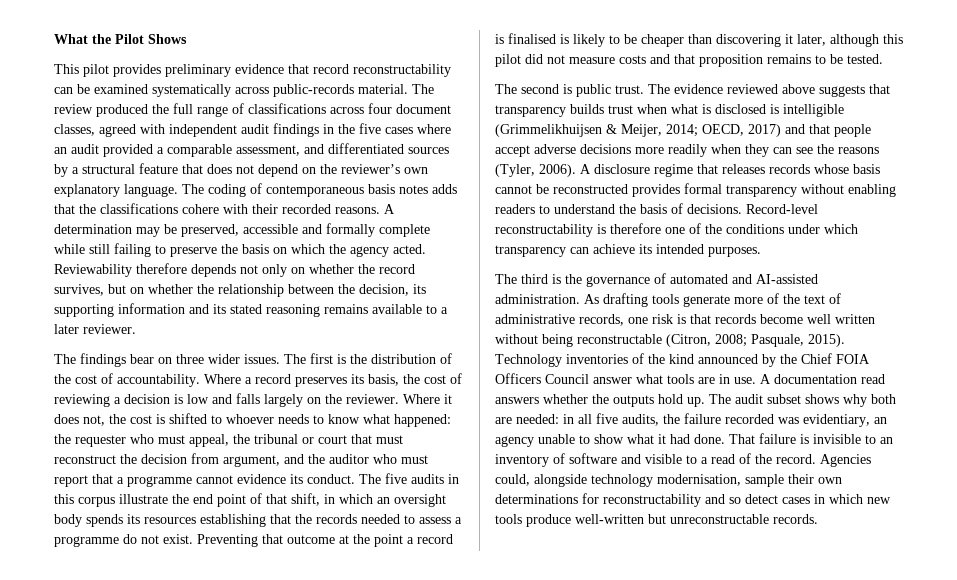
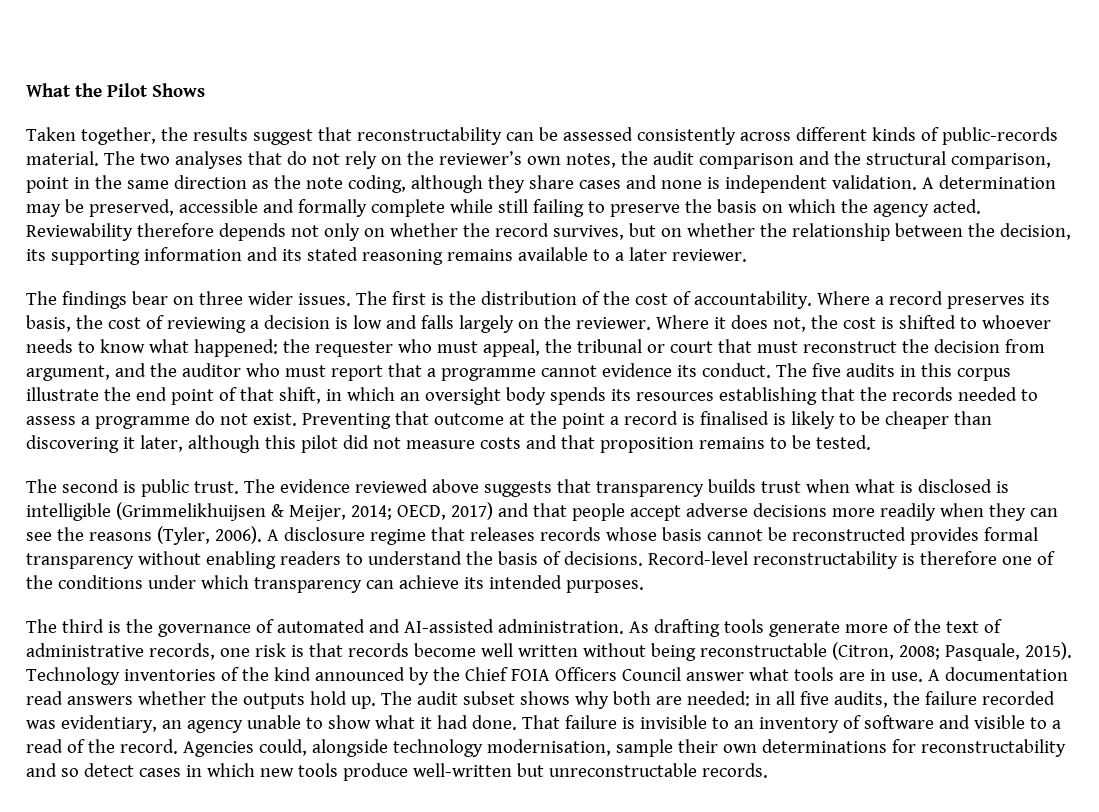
- This pilot provides preliminary evidence that record reconstructability can be examined systematically across public-records material. The review produced the full range of classifications across four document classes, agreed with independent audit findings in the five cases where an audit provided a comparable assessment, and differentiated sources by a structural feature that does not depend on the reviewer’s own explanatory language. The coding of contemporaneous basis notes adds that the classifications cohere with their recorded reasons.
+ Taken together, the results suggest that reconstructability can be assessed consistently across different kinds of public-records material. The two analyses that do not rely on the reviewer’s own notes, the audit comparison and the structural comparison, point in the same direction as the note coding, although they share cases and none is independent validation.

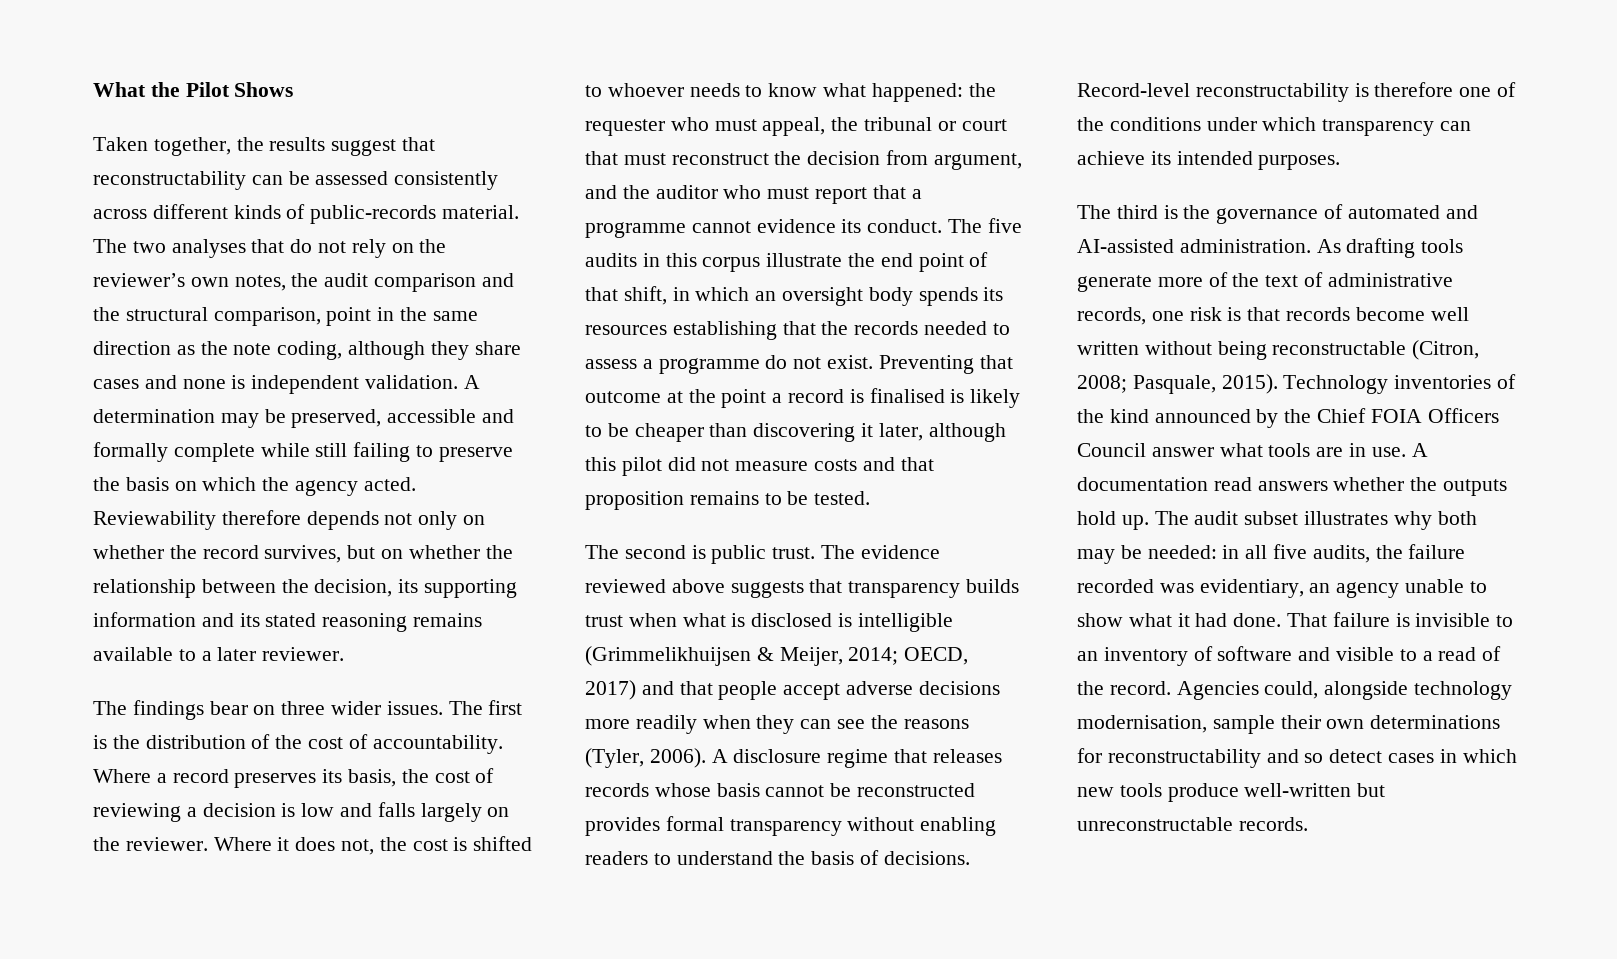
- The audit subset shows why both are needed: in all five audits, the failure recorded was evidentiary, an agency unable to show what it had done.
+ The audit subset illustrates why both may be needed: in all five audits, the failure recorded was evidentiary, an agency unable to show what it had done.

